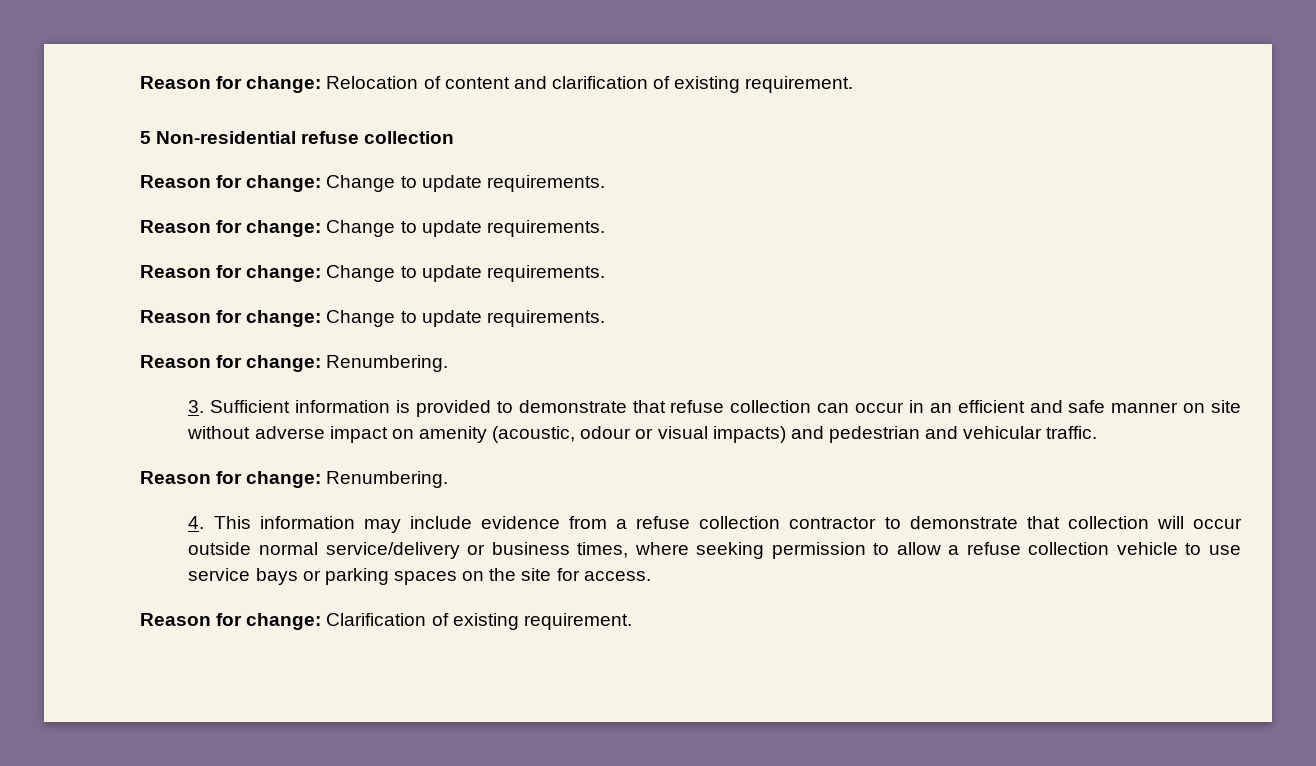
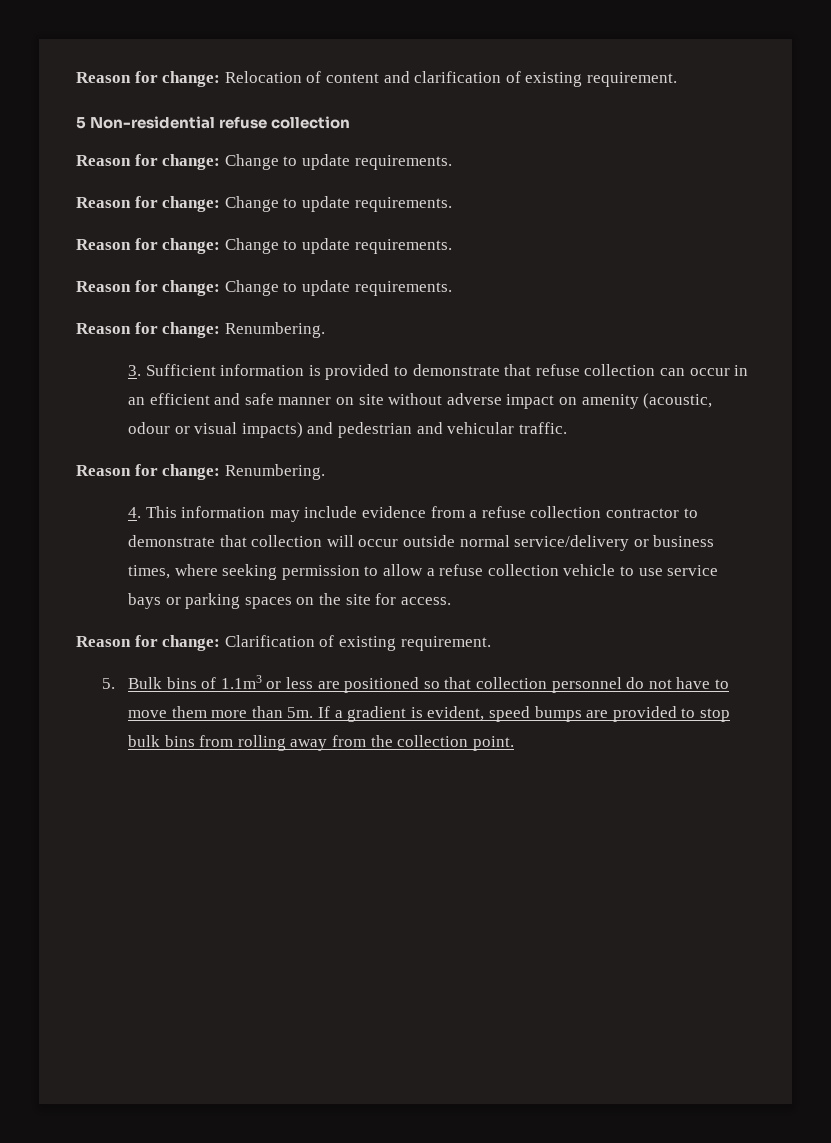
+ 5. Bulk bins of 1.1m3 or less are positioned so that collection personnel do not have to move them more than 5m. If a gradient is evident, speed bumps are provided to stop bulk bins from rolling away from the collection point.

